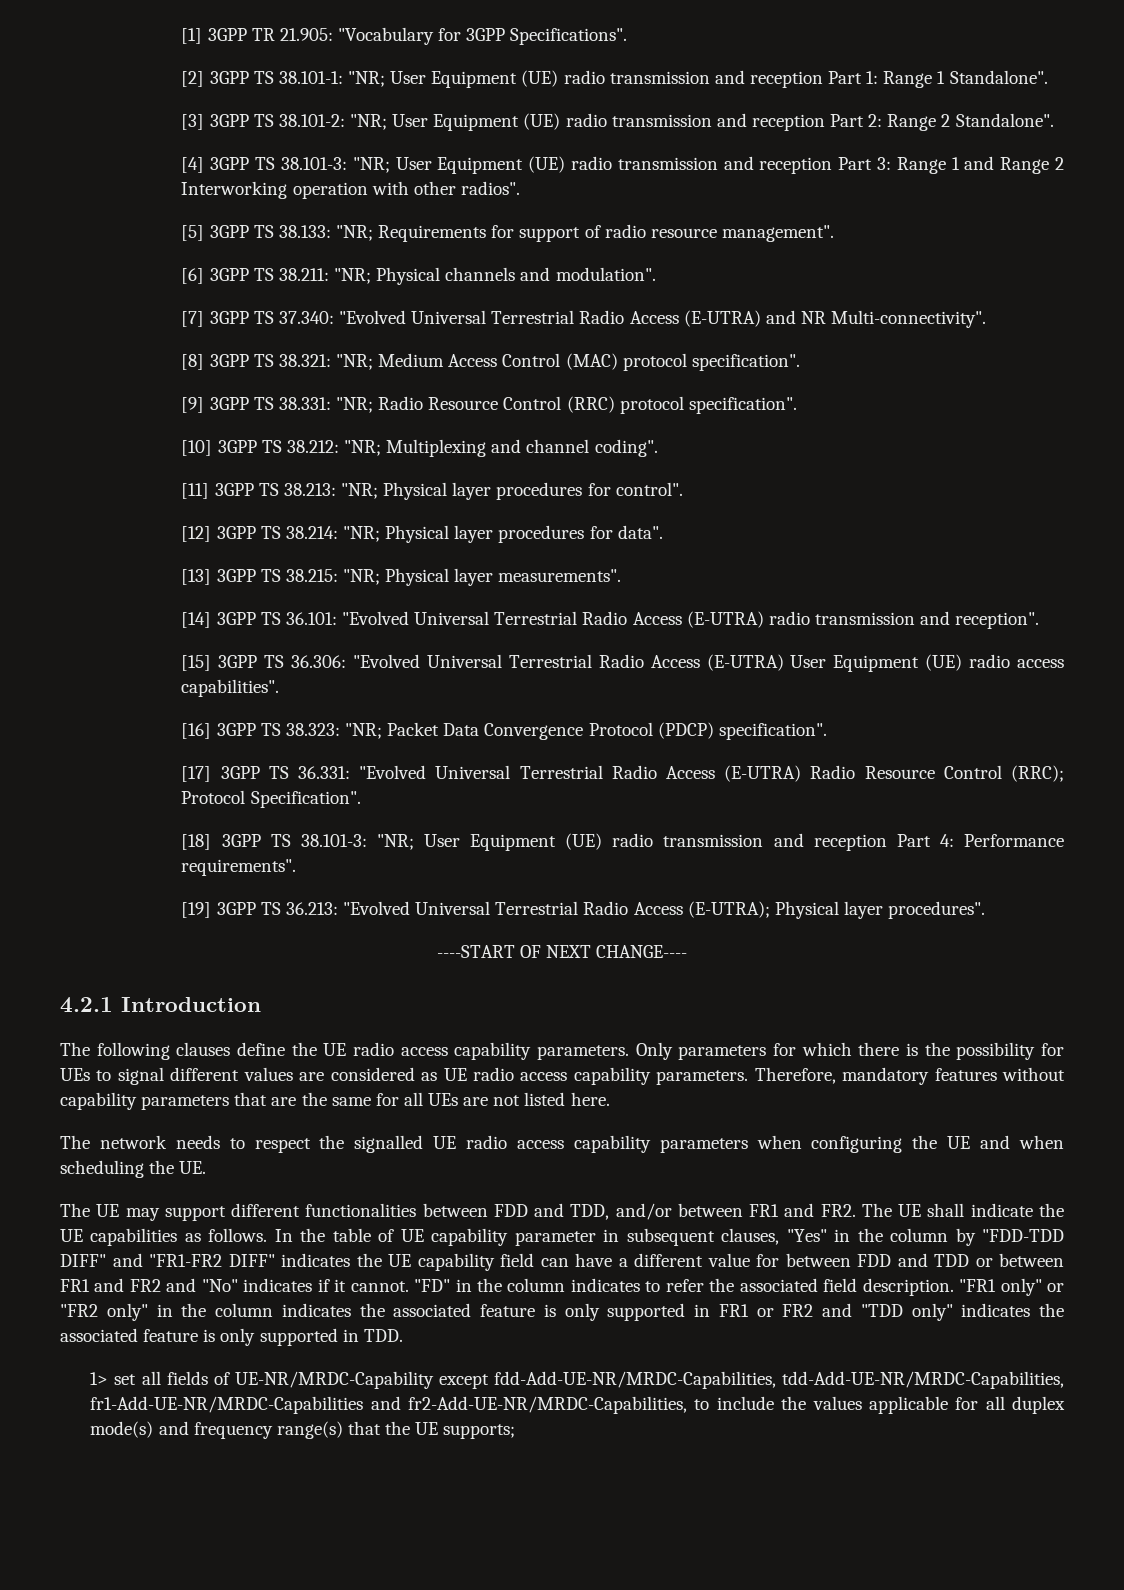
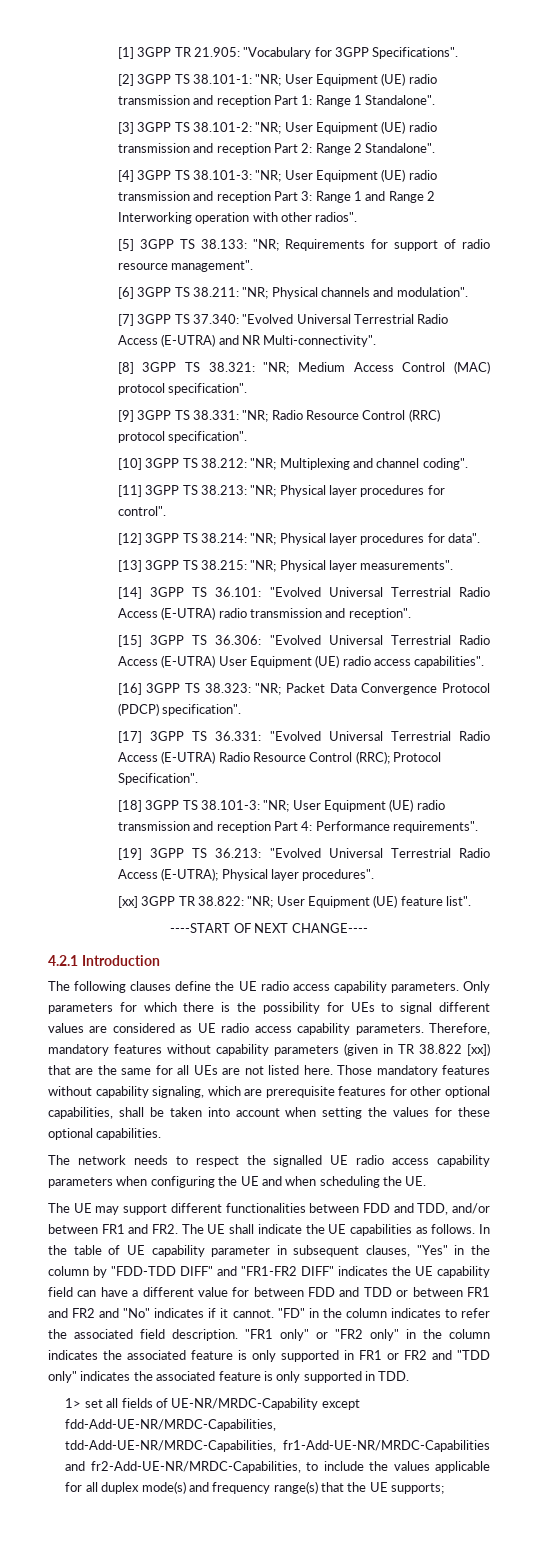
+ [xx] 3GPP TR 38.822: "NR; User Equipment (UE) feature list".
- Therefore, mandatory features without capability parameters that are the same for all UEs are not listed here.
+ Therefore, mandatory features without capability parameters (given in TR 38.822 [xx]) that are the same for all UEs are not listed here. Those mandatory features without capability signaling, which are prerequisite features for other optional capabilities, shall be taken into account when setting the values for these optional capabilities.

